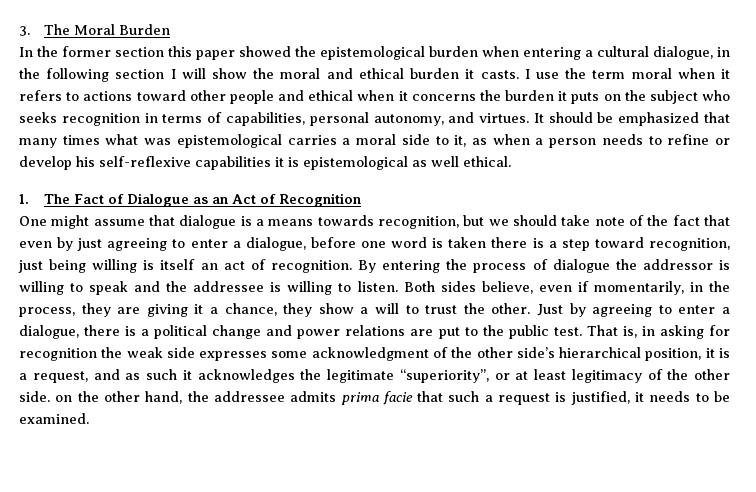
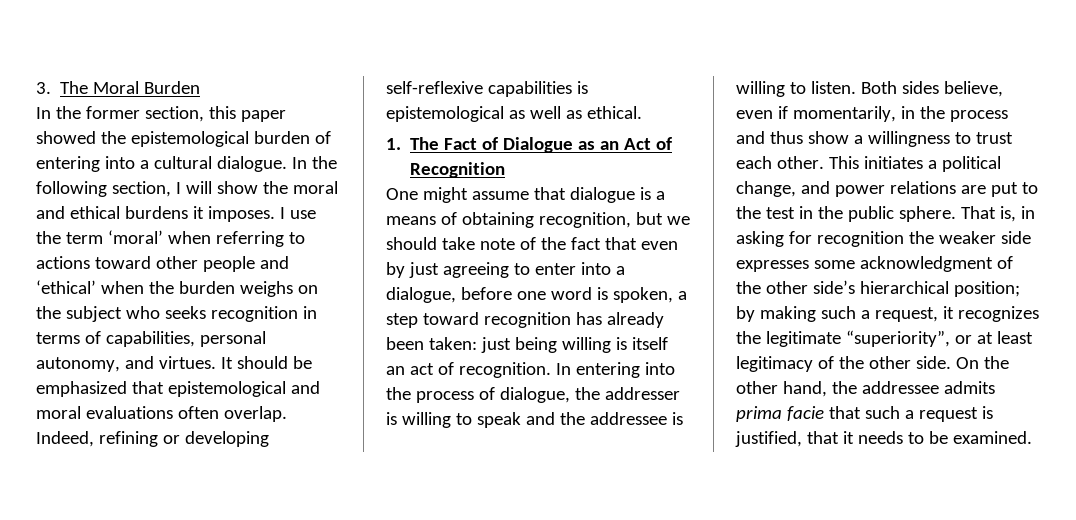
- In the former section this paper showed the epistemological burden when entering a cultural dialogue, in the following section I will show the moral and ethical burden it casts.
+ In the former section, this paper showed the epistemological burden of entering into a cultural dialogue. In the following section, I will show the moral and ethical burdens it imposes.
- I use the term moral when it refers to actions toward other people and ethical when it concerns the burden it puts on the subject who seeks recognition in terms of capabilities, personal autonomy, and virtues.
+ I use the term ‘moral’ when referring to actions toward other people and ‘ethical’ when the burden weighs on the subject who seeks recognition in terms of capabilities, personal autonomy, and virtues.
- It should be emphasized that many times what was epistemological carries a moral side to it, as when a person needs to refine or develop his self-reflexive capabilities it is epistemological as well ethical.
+ It should be emphasized that epistemological and moral evaluations often overlap. Indeed, refining or developing self-reflexive capabilities is epistemological as well as ethical.
- One might assume that dialogue is a means towards recognition, but we should take note of the fact that even by just agreeing to enter a dialogue, before one word is taken there is a step toward recognition, just being willing is itself an act of recognition.
+ One might assume that dialogue is a means of obtaining recognition, but we should take note of the fact that even by just agreeing to enter into a dialogue, before one word is spoken, a step toward recognition has already been taken: just being willing is itself an act of recognition.
- By entering the process of dialogue the addressor is willing to speak and the addressee is willing to listen.
+ In entering into the process of dialogue, the addresser is willing to speak and the addressee is willing to listen.
- Both sides believe, even if momentarily, in the process, they are giving it a chance, they show a will to trust the other. Just by agreeing to enter a dialogue, there is a political change and power relations are put to the public test.
+ Both sides believe, even if momentarily, in the process and thus show a willingness to trust each other. This initiates a political change, and power relations are put to the test in the public sphere.
- That is, in asking for recognition the weak side expresses some acknowledgment of the other side’s hierarchical position, it is a request, and as such it acknowledges the legitimate “superiority”, or at least legitimacy of the other side. on the other hand, the addressee admits prima facie that such a request is justified, it needs to be examined.
+ That is, in asking for recognition the weaker side expresses some acknowledgment of the other side’s hierarchical position; by making such a request, it recognizes the legitimate “superiority”, or at least legitimacy of the other side. On the other hand, the addressee admits prima facie that such a request is justified, that it needs to be examined.

